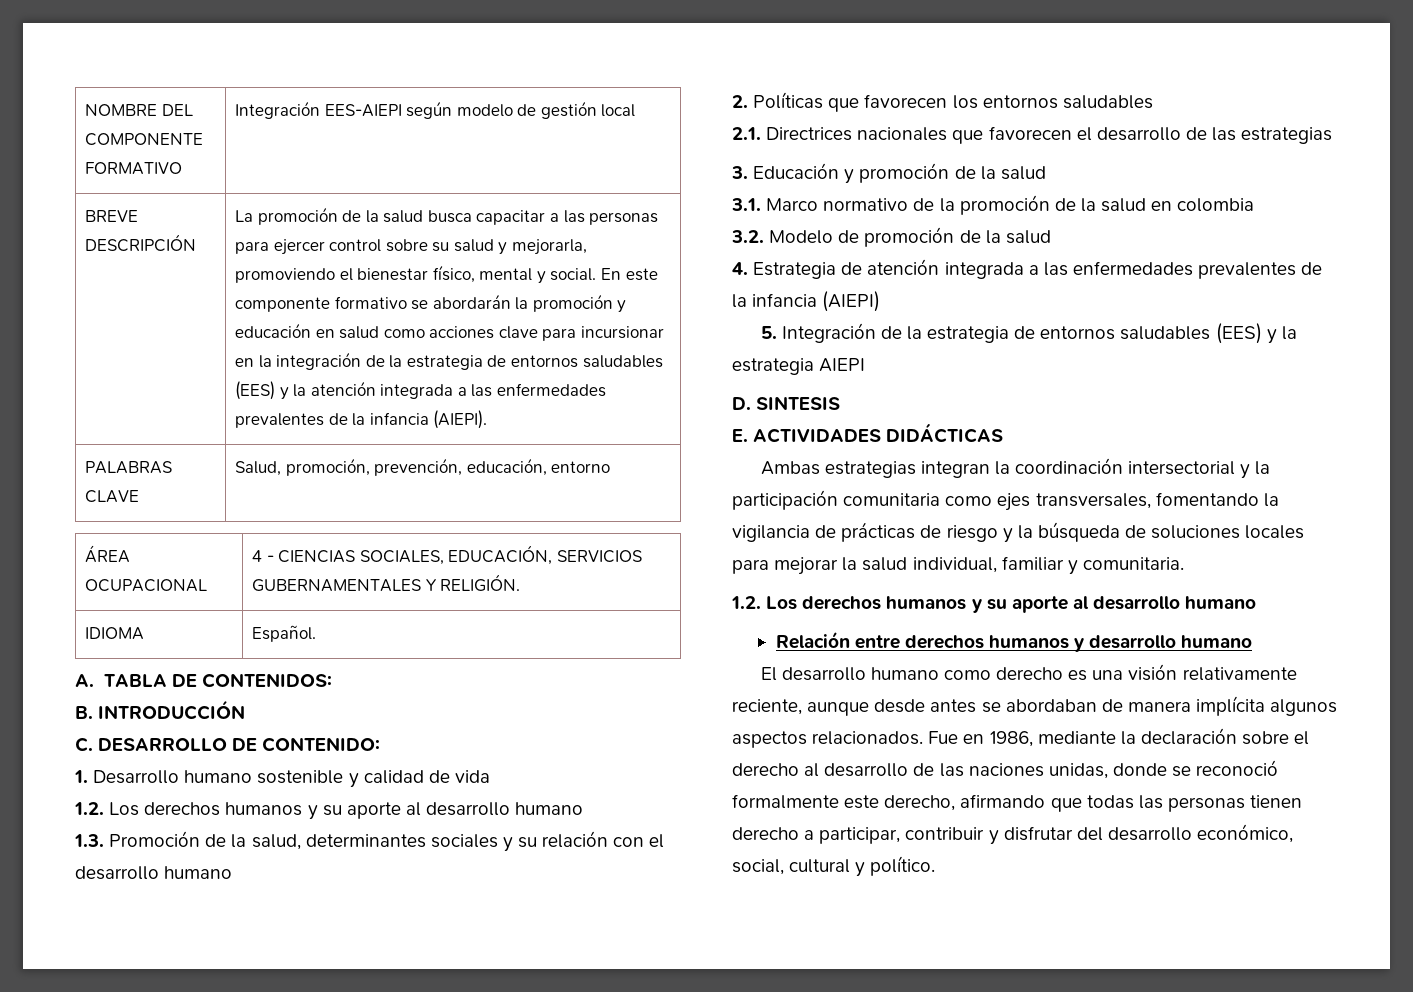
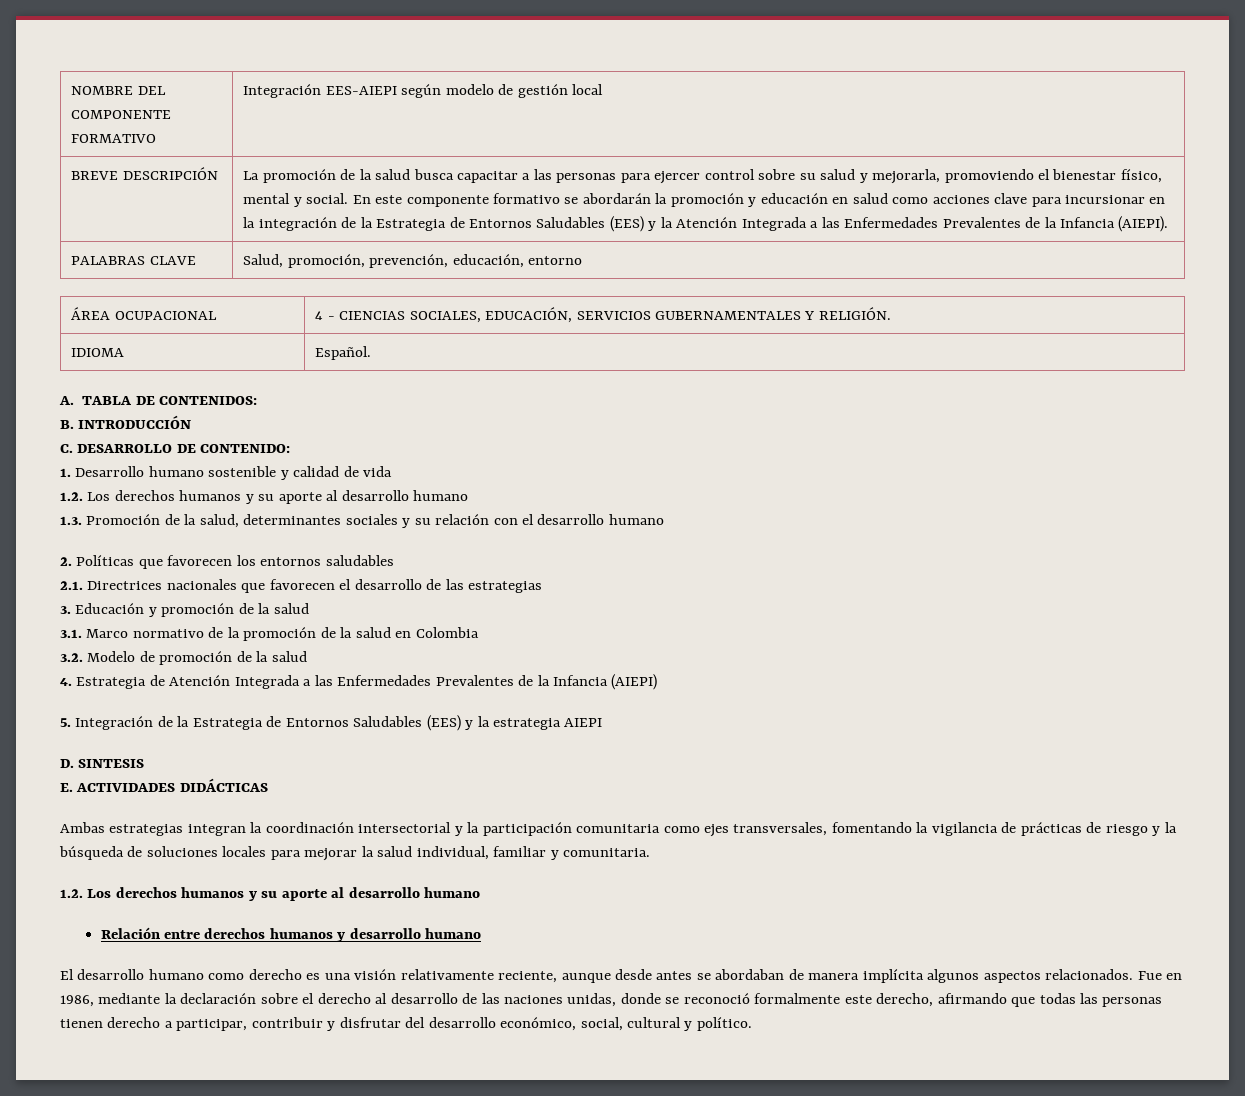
- En este componente formativo se abordarán la promoción y educación en salud como acciones clave para incursionar en la integración de la estrategia de entornos saludables (EES) y la atención integrada a las enfermedades prevalentes de la infancia (AIEPI).
+ En este componente formativo se abordarán la promoción y educación en salud como acciones clave para incursionar en la integración de la Estrategia de Entornos Saludables (EES) y la Atención Integrada a las Enfermedades Prevalentes de la Infancia (AIEPI).
- 3.1. Marco normativo de la promoción de la salud en colombia
+ 3.1. Marco normativo de la promoción de la salud en Colombia
- 4. Estrategia de atención integrada a las enfermedades prevalentes de la infancia (AIEPI)
+ 4. Estrategia de Atención Integrada a las Enfermedades Prevalentes de la Infancia (AIEPI)
- 5. Integración de la estrategia de entornos saludables (EES) y la estrategia AIEPI
+ 5. Integración de la Estrategia de Entornos Saludables (EES) y la estrategia AIEPI

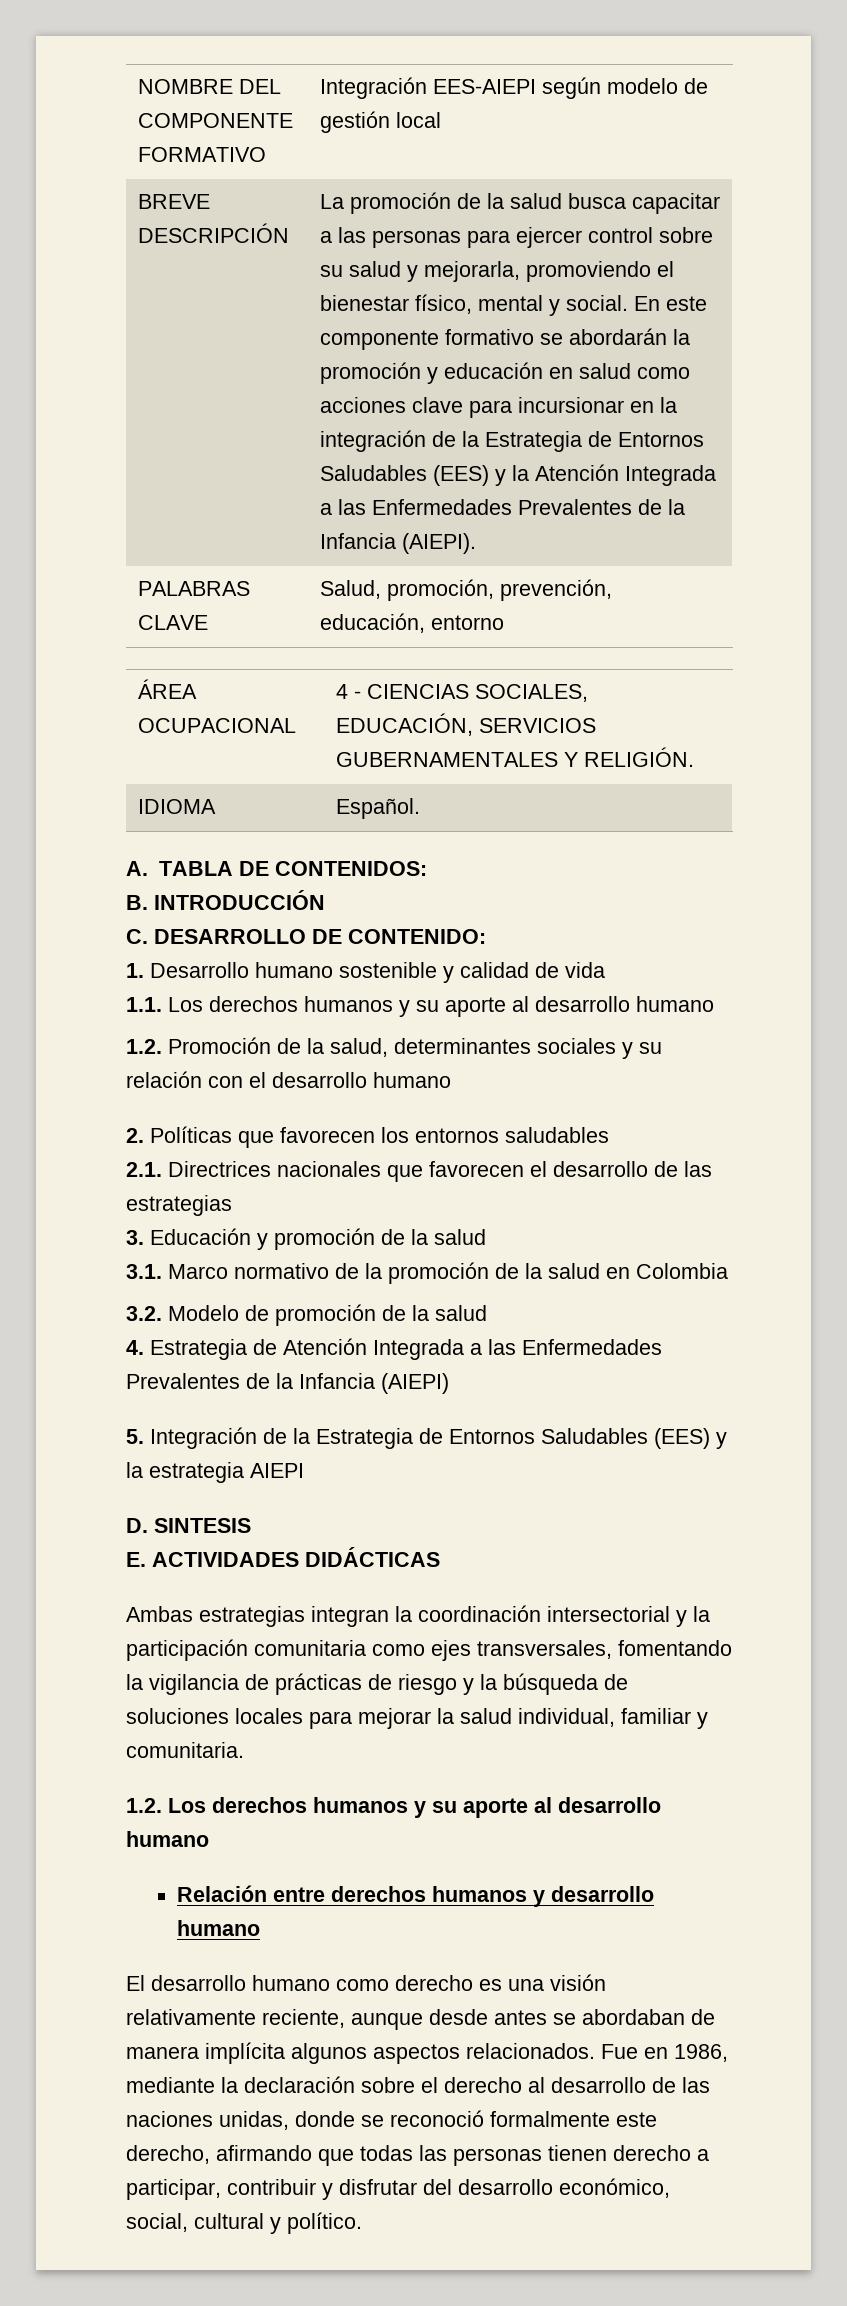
  1. Desarrollo humano sostenible y calidad de vida
- 1.2. Los derechos humanos y su aporte al desarrollo humano
- 1.3. Promoción de la salud, determinantes sociales y su relación con el desarrollo humano
+ 1.1. Los derechos humanos y su aporte al desarrollo humano
+ 1.2. Promoción de la salud, determinantes sociales y su relación con el desarrollo humano

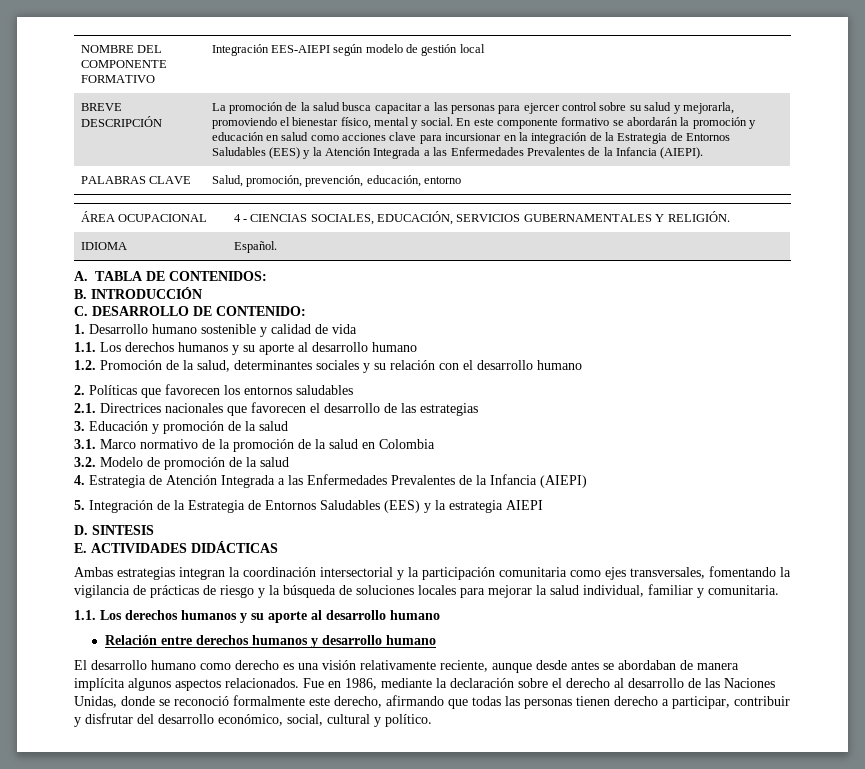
  Ambas estrategias integran la coordinación intersectorial y la participación comunitaria como ejes transversales, fomentando la vigilancia de prácticas de riesgo y la búsqueda de soluciones locales para mejorar la salud individual, familiar y comunitaria.
- 1.2. Los derechos humanos y su aporte al desarrollo humano
+ 1.1. Los derechos humanos y su aporte al desarrollo humano
- Fue en 1986, mediante la declaración sobre el derecho al desarrollo de las naciones unidas, donde se reconoció formalmente este derecho, afirmando que todas las personas tienen derecho a participar, contribuir y disfrutar del desarrollo económico, social, cultural y político.
+ Fue en 1986, mediante la declaración sobre el derecho al desarrollo de las Naciones Unidas, donde se reconoció formalmente este derecho, afirmando que todas las personas tienen derecho a participar, contribuir y disfrutar del desarrollo económico, social, cultural y político.

